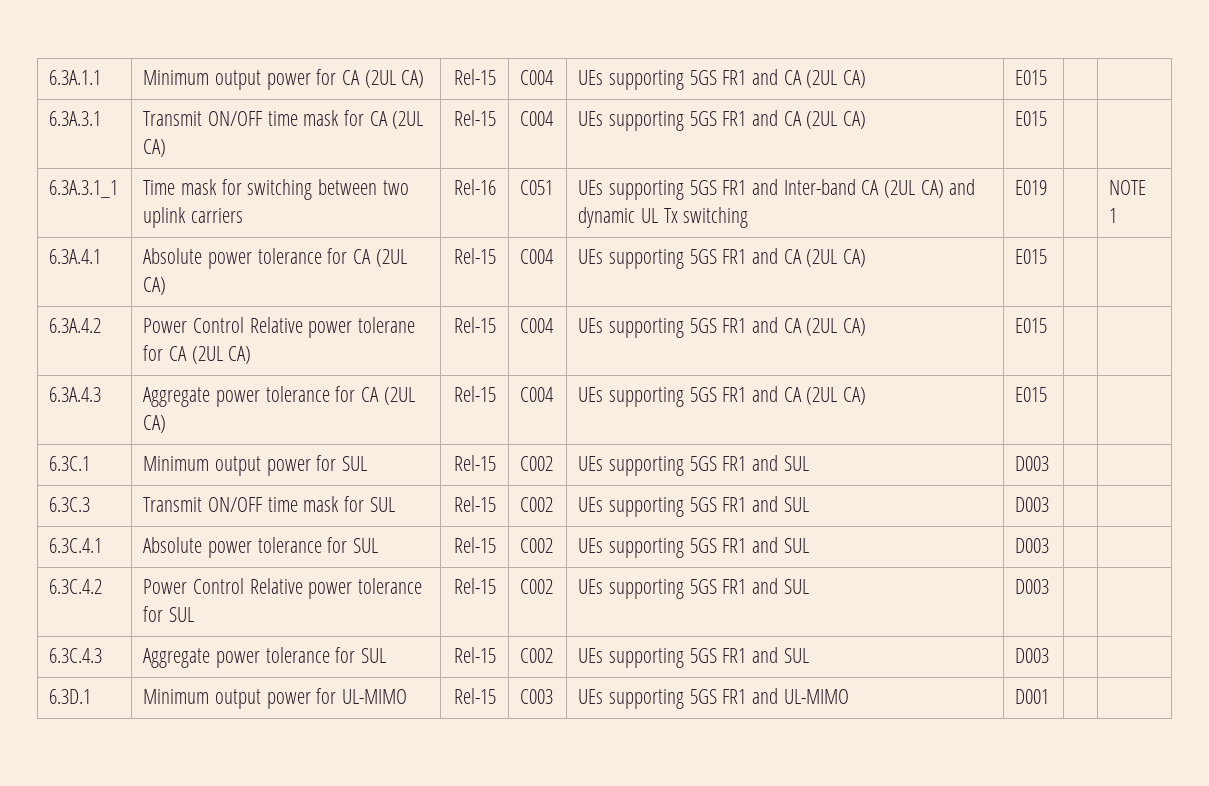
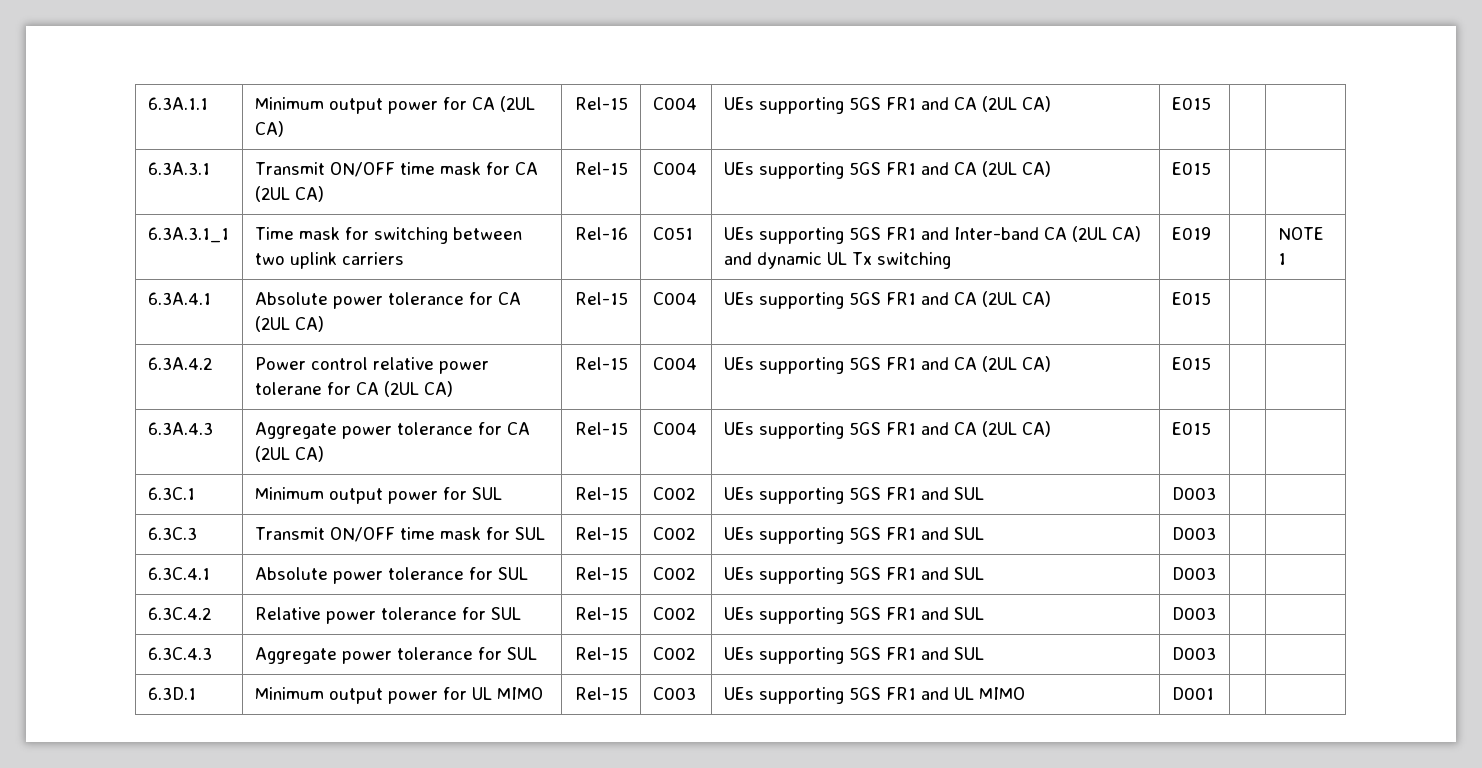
- 6.3A.4.2 | Power Control Relative power tolerane for CA (2UL CA) | Rel-15 | C004 | UEs supporting 5GS FR1 and CA (2UL CA) | E015 | |
+ 6.3A.4.2 | Power control relative power tolerane for CA (2UL CA) | Rel-15 | C004 | UEs supporting 5GS FR1 and CA (2UL CA) | E015 | |
- 6.3C.4.2 | Power Control Relative power tolerance for SUL | Rel-15 | C002 | UEs supporting 5GS FR1 and SUL | D003 | |
+ 6.3C.4.2 | Relative power tolerance for SUL | Rel-15 | C002 | UEs supporting 5GS FR1 and SUL | D003 | |
- 6.3D.1 | Minimum output power for UL-MIMO | Rel-15 | C003 | UEs supporting 5GS FR1 and UL-MIMO | D001 | |
+ 6.3D.1 | Minimum output power for UL MIMO | Rel-15 | C003 | UEs supporting 5GS FR1 and UL MIMO | D001 | |

